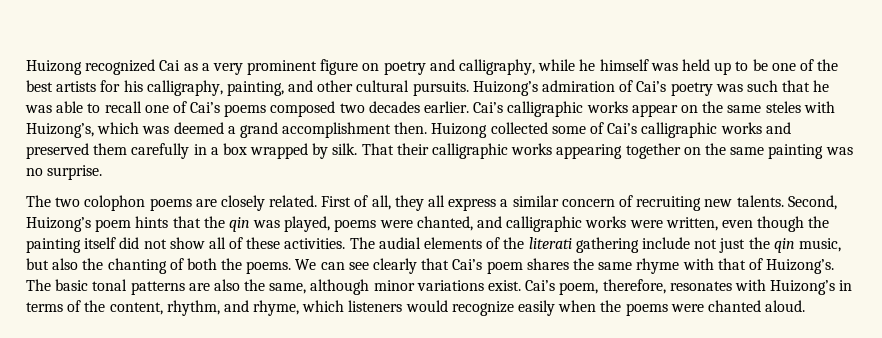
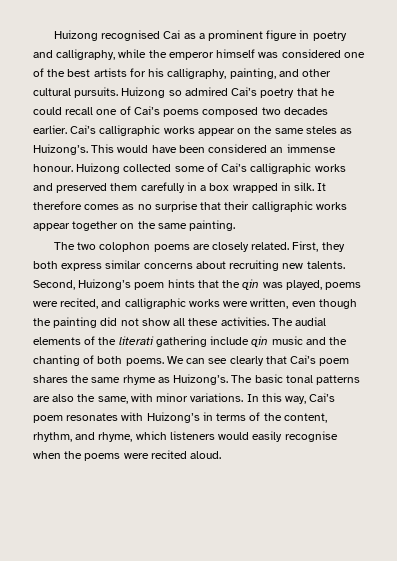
- Huizong recognized Cai as a very prominent figure on poetry and calligraphy, while he himself was held up to be one of the best artists for his calligraphy, painting, and other cultural pursuits.
+ Huizong recognised Cai as a prominent figure in poetry and calligraphy, while the emperor himself was considered one of the best artists for his calligraphy, painting, and other cultural pursuits.
- Huizong’s admiration of Cai’s poetry was such that he was able to recall one of Cai’s poems composed two decades earlier.
+ Huizong so admired Cai’s poetry that he could recall one of Cai’s poems composed two decades earlier.
- Cai’s calligraphic works appear on the same steles with Huizong’s, which was deemed a grand accomplishment then.
+ Cai’s calligraphic works appear on the same steles as Huizong’s. This would have been considered an immense honour.
- Huizong collected some of Cai’s calligraphic works and preserved them carefully in a box wrapped by silk. That their calligraphic works appearing together on the same painting was no surprise.
+ Huizong collected some of Cai’s calligraphic works and preserved them carefully in a box wrapped in silk. It therefore comes as no surprise that their calligraphic works appear together on the same painting.
- First of all, they all express a similar concern of recruiting new talents.
+ First, they both express similar concerns about recruiting new talents.
- Second, Huizong’s poem hints that the qin was played, poems were chanted, and calligraphic works were written, even though the painting itself did not show all of these activities.
+ Second, Huizong’s poem hints that the qin was played, poems were recited, and calligraphic works were written, even though the painting did not show all these activities.
- The audial elements of the literati gathering include not just the qin music, but also the chanting of both the poems.
+ The audial elements of the literati gathering include qin music and the chanting of both poems.
- We can see clearly that Cai’s poem shares the same rhyme with that of Huizong’s.
+ We can see clearly that Cai’s poem shares the same rhyme as Huizong’s.
- The basic tonal patterns are also the same, although minor variations exist. Cai’s poem, therefore, resonates with Huizong’s in terms of the content, rhythm, and rhyme, which listeners would recognize easily when the poems were chanted aloud.
+ The basic tonal patterns are also the same, with minor variations. In this way, Cai’s poem resonates with Huizong’s in terms of the content, rhythm, and rhyme, which listeners would easily recognise when the poems were recited aloud.

